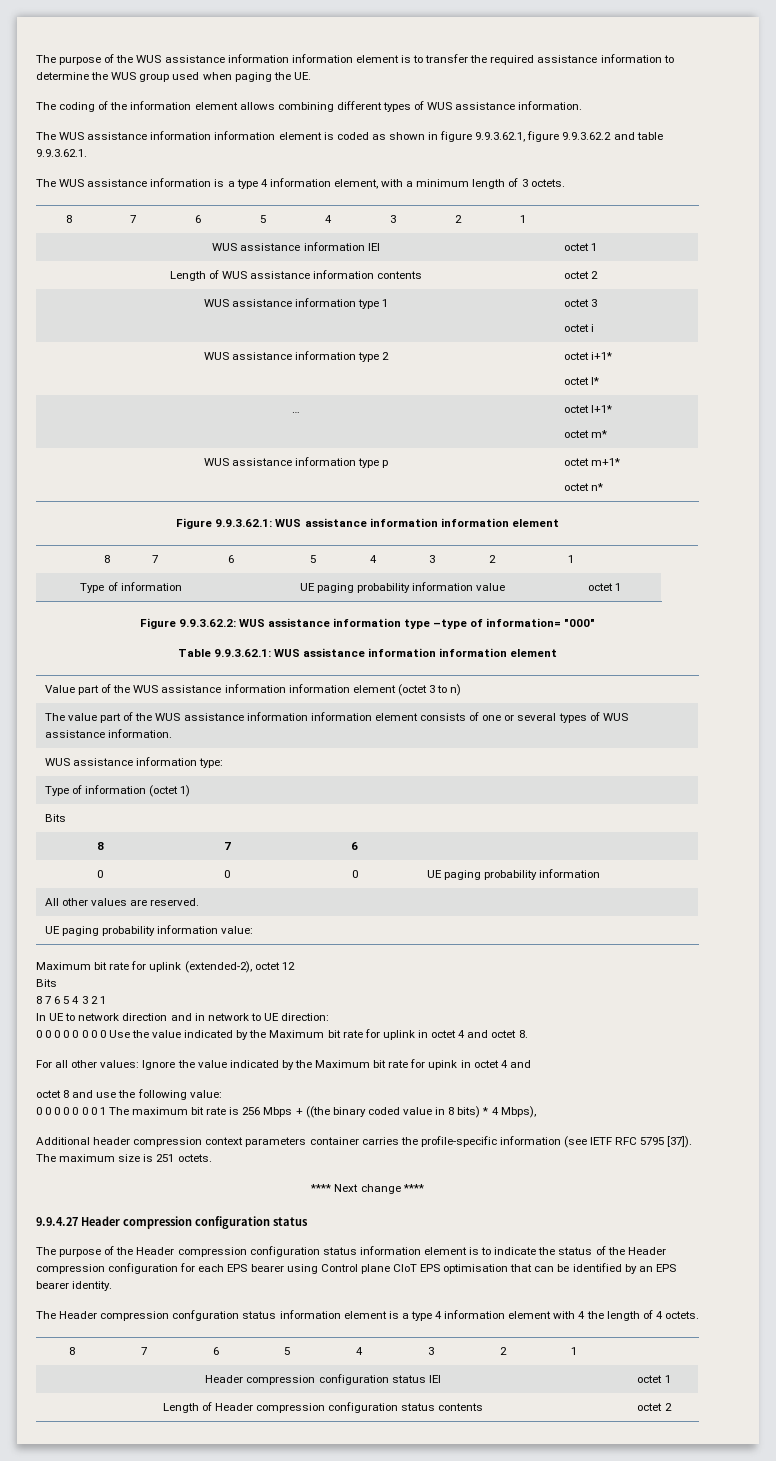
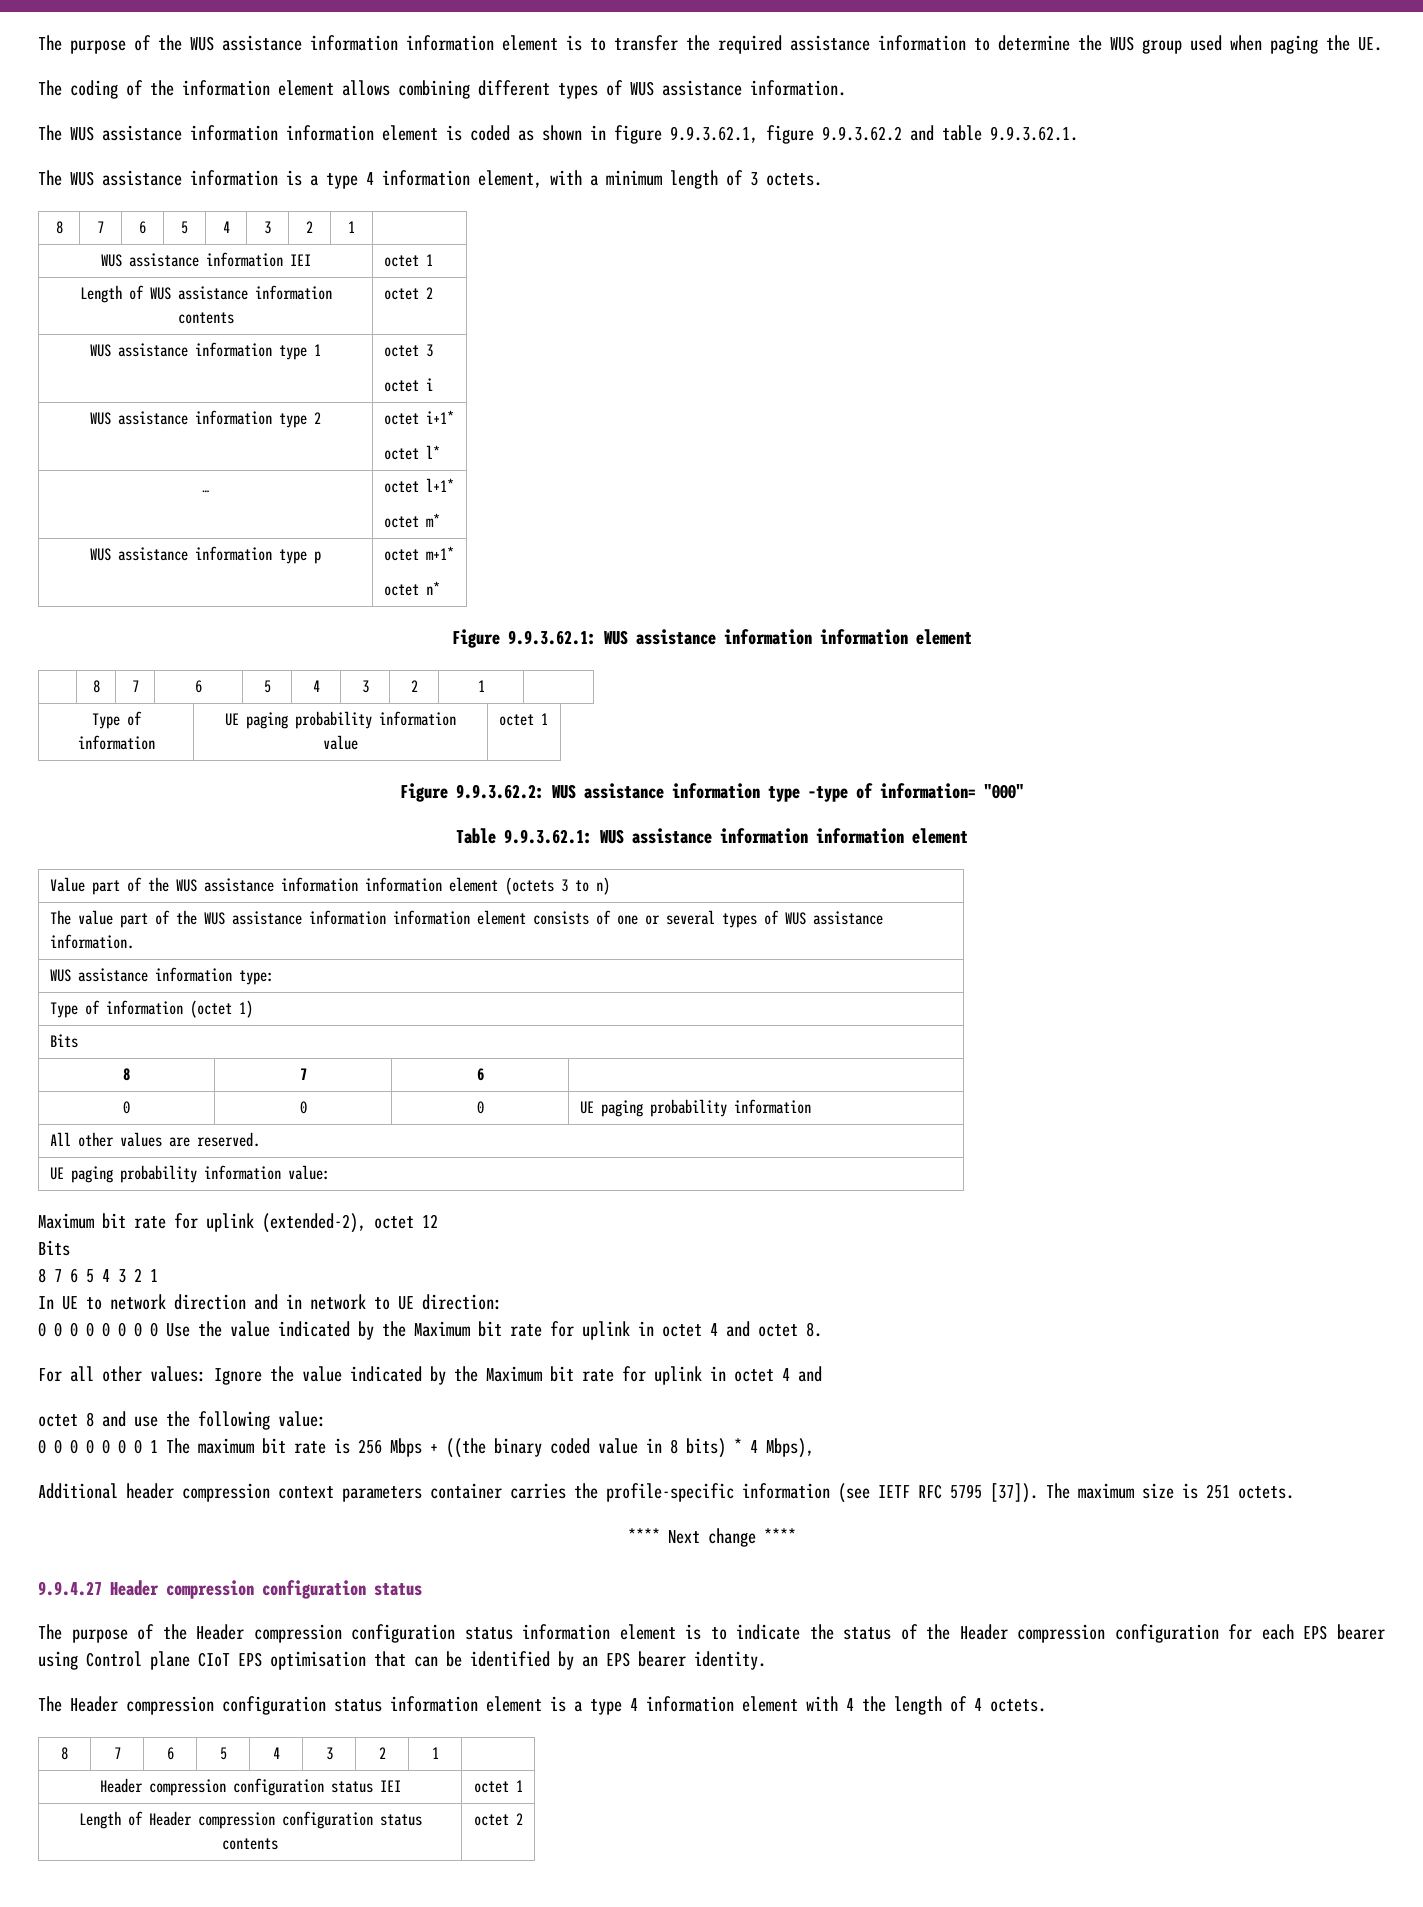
- Value part of the WUS assistance information information element (octet 3 to n)
+ Value part of the WUS assistance information information element (octets 3 to n)
- For all other values: Ignore the value indicated by the Maximum bit rate for upink in octet 4 and
+ For all other values: Ignore the value indicated by the Maximum bit rate for uplink in octet 4 and
- The Header compression confguration status information element is a type 4 information element with 4 the length of 4 octets.
+ The Header compression configuration status information element is a type 4 information element with 4 the length of 4 octets.

